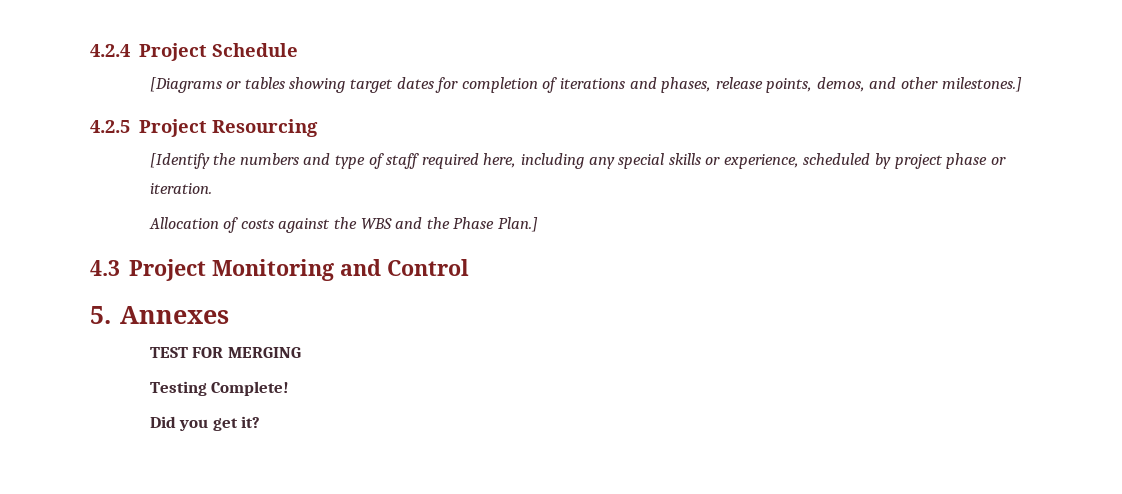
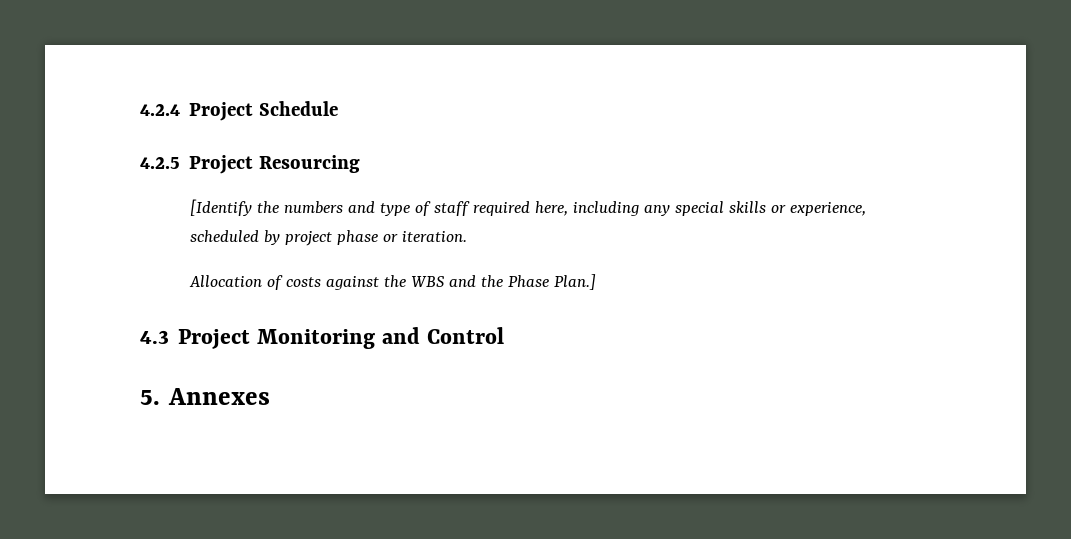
- [Diagrams or tables showing target dates for completion of iterations and phases, release points, demos, and other milestones.]
- TEST FOR MERGING
- Testing Complete!
- Did you get it?

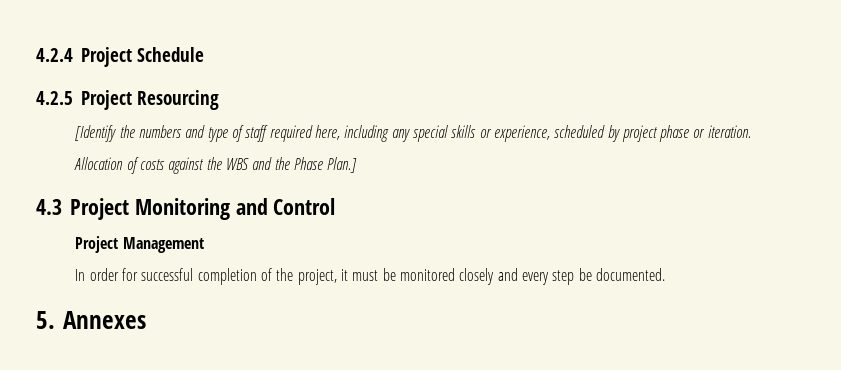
+ Project Management
+ In order for successful completion of the project, it must be monitored closely and every step be documented.

